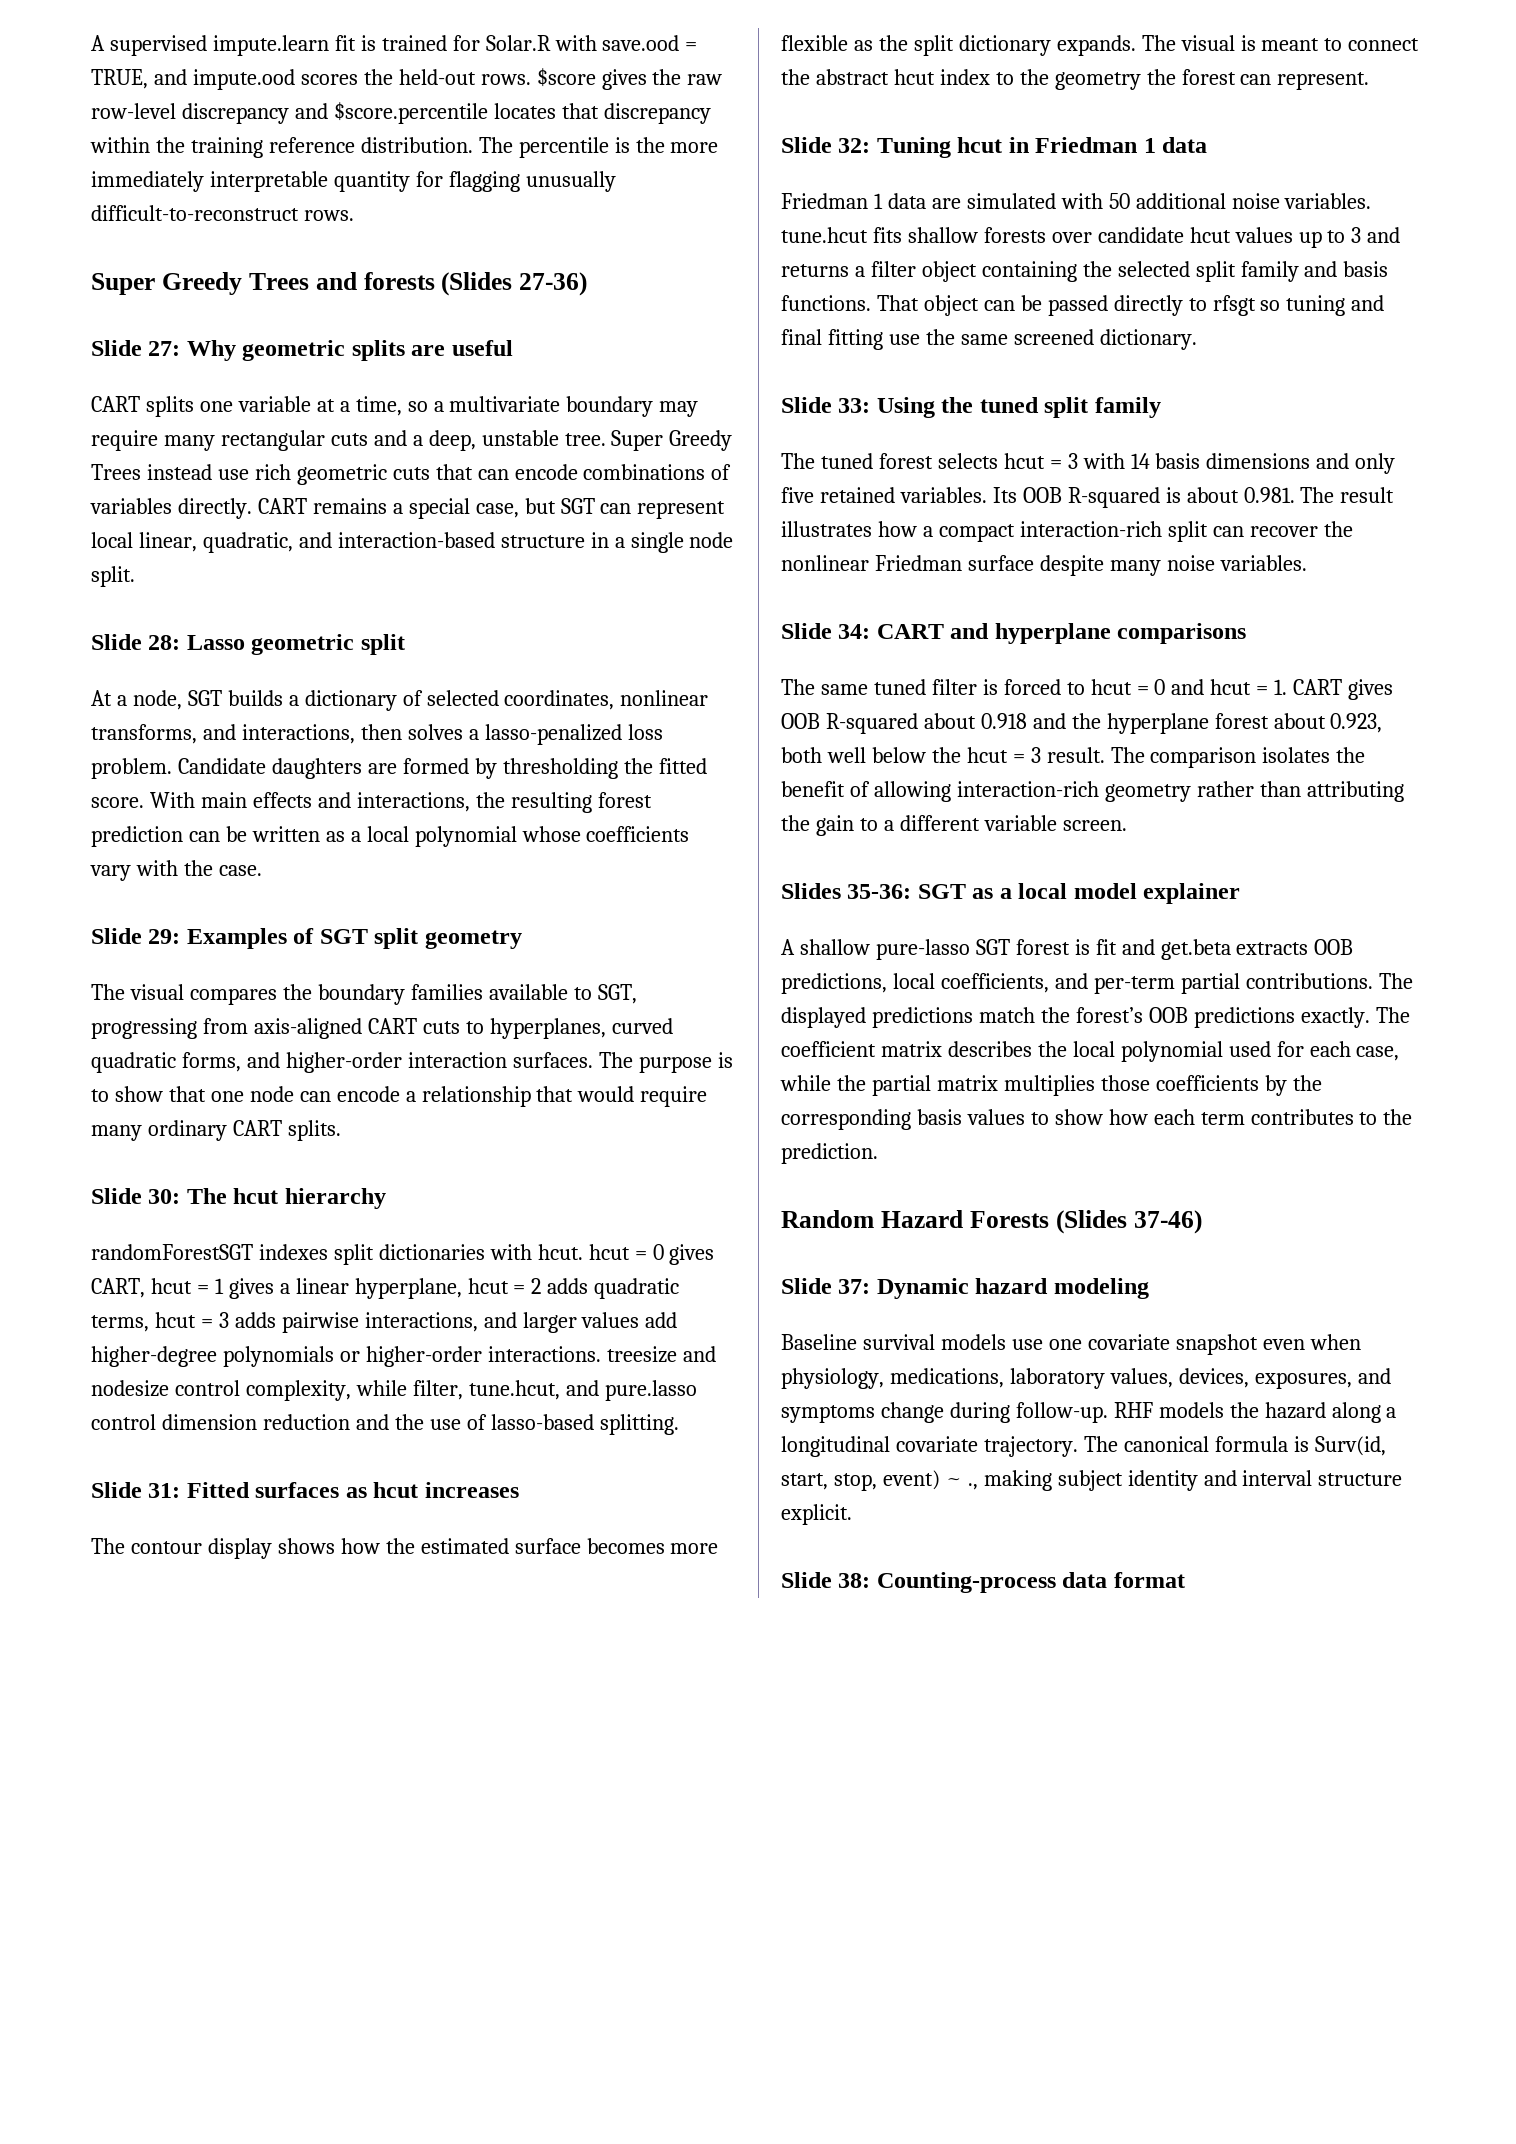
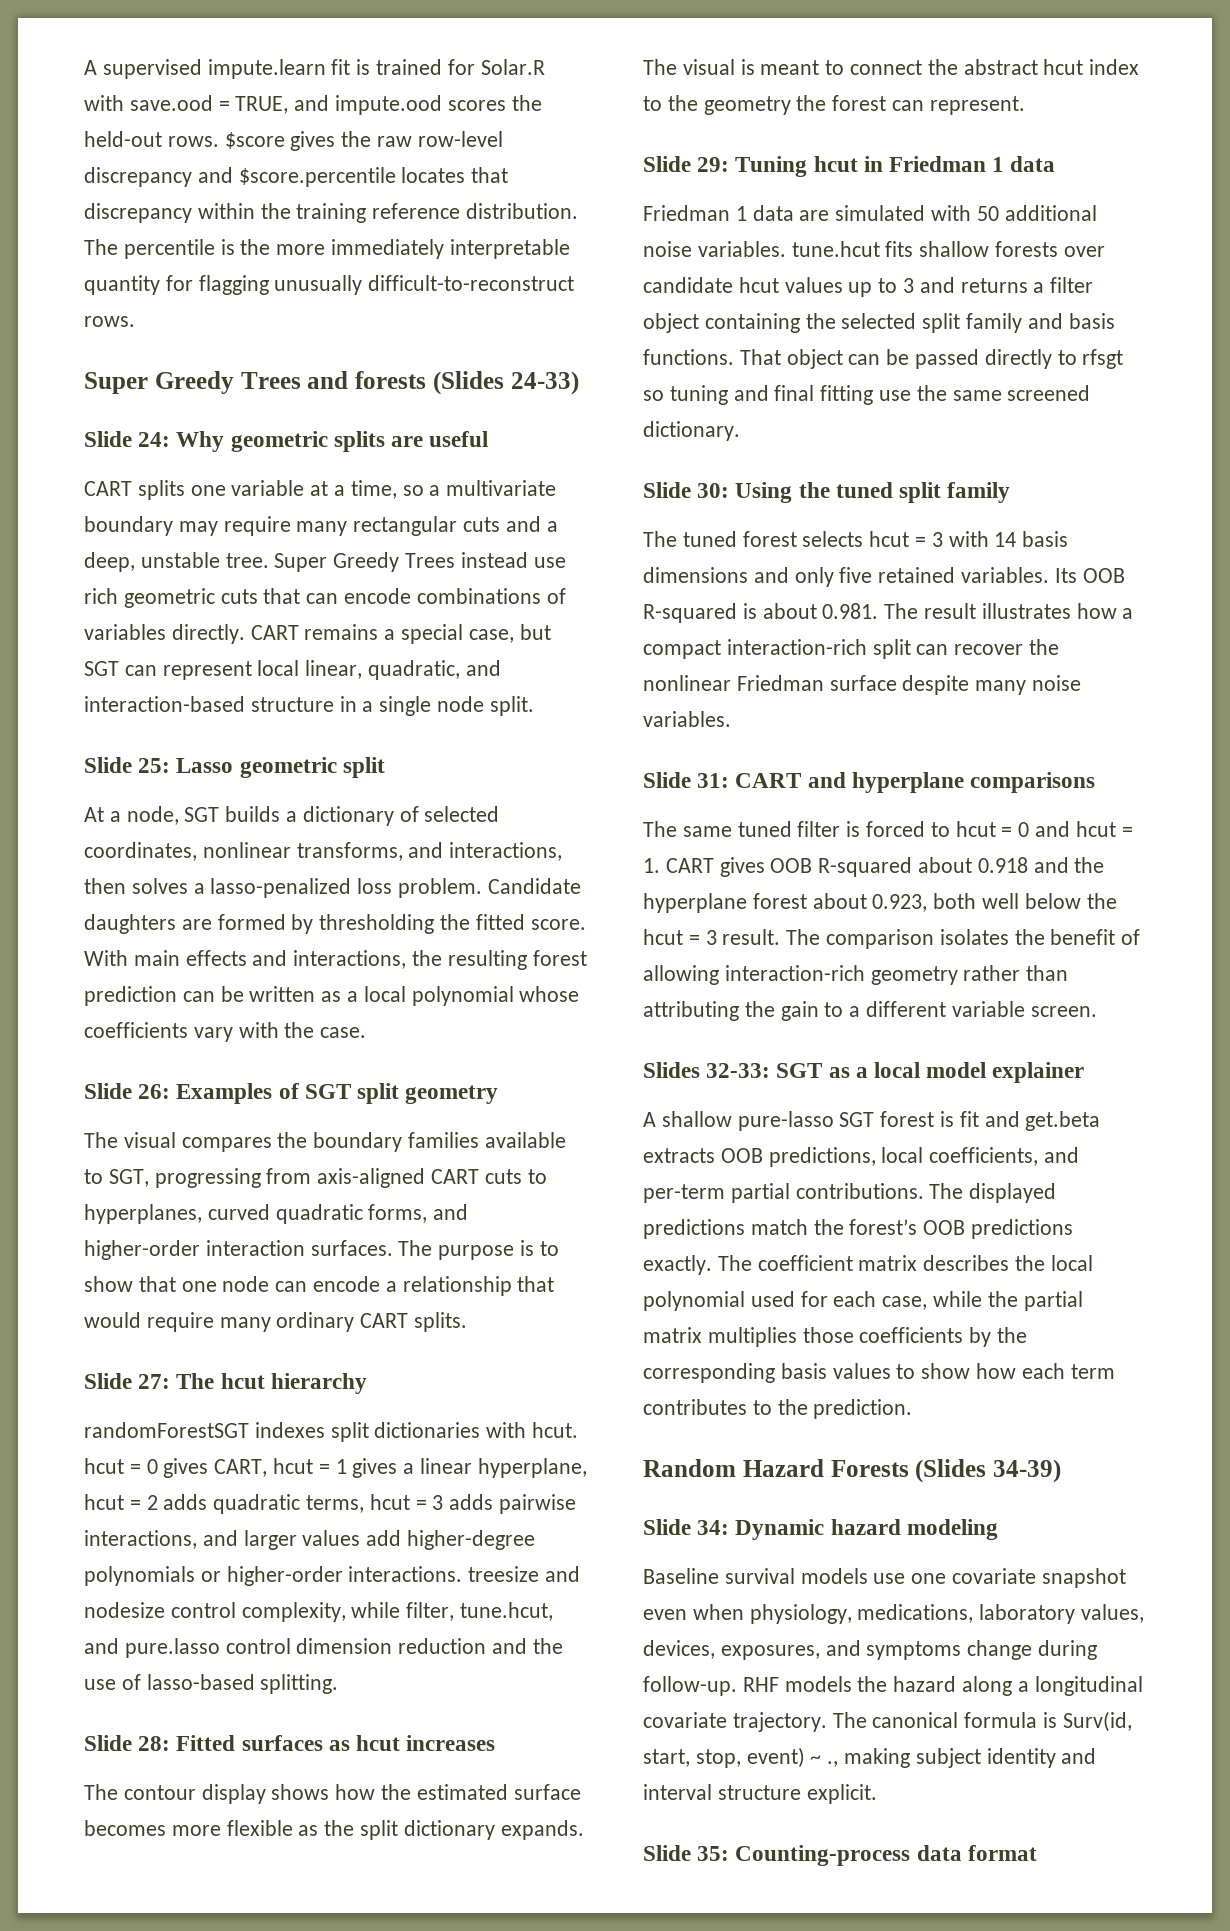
- Super Greedy Trees and forests (Slides 27-36)
- Slide 27: Why geometric splits are useful
+ Super Greedy Trees and forests (Slides 24-33)
+ Slide 24: Why geometric splits are useful
- Slide 28: Lasso geometric split
+ Slide 25: Lasso geometric split
- Slide 29: Examples of SGT split geometry
+ Slide 26: Examples of SGT split geometry
- Slide 30: The hcut hierarchy
+ Slide 27: The hcut hierarchy
- Slide 31: Fitted surfaces as hcut increases
+ Slide 28: Fitted surfaces as hcut increases
- Slide 32: Tuning hcut in Friedman 1 data
+ Slide 29: Tuning hcut in Friedman 1 data
- Slide 33: Using the tuned split family
+ Slide 30: Using the tuned split family
- Slide 34: CART and hyperplane comparisons
+ Slide 31: CART and hyperplane comparisons
- Slides 35-36: SGT as a local model explainer
+ Slides 32-33: SGT as a local model explainer
- Random Hazard Forests (Slides 37-46)
- Slide 37: Dynamic hazard modeling
+ Random Hazard Forests (Slides 34-39)
+ Slide 34: Dynamic hazard modeling
- Slide 38: Counting-process data format
+ Slide 35: Counting-process data format

